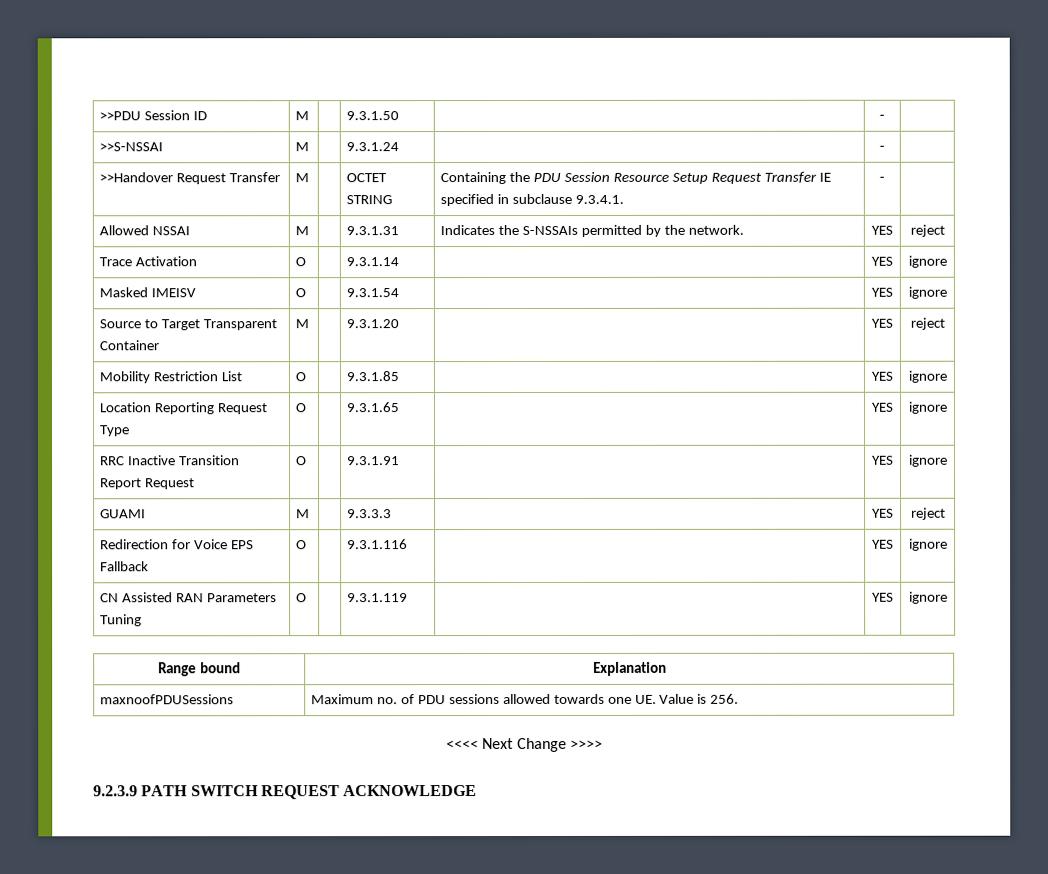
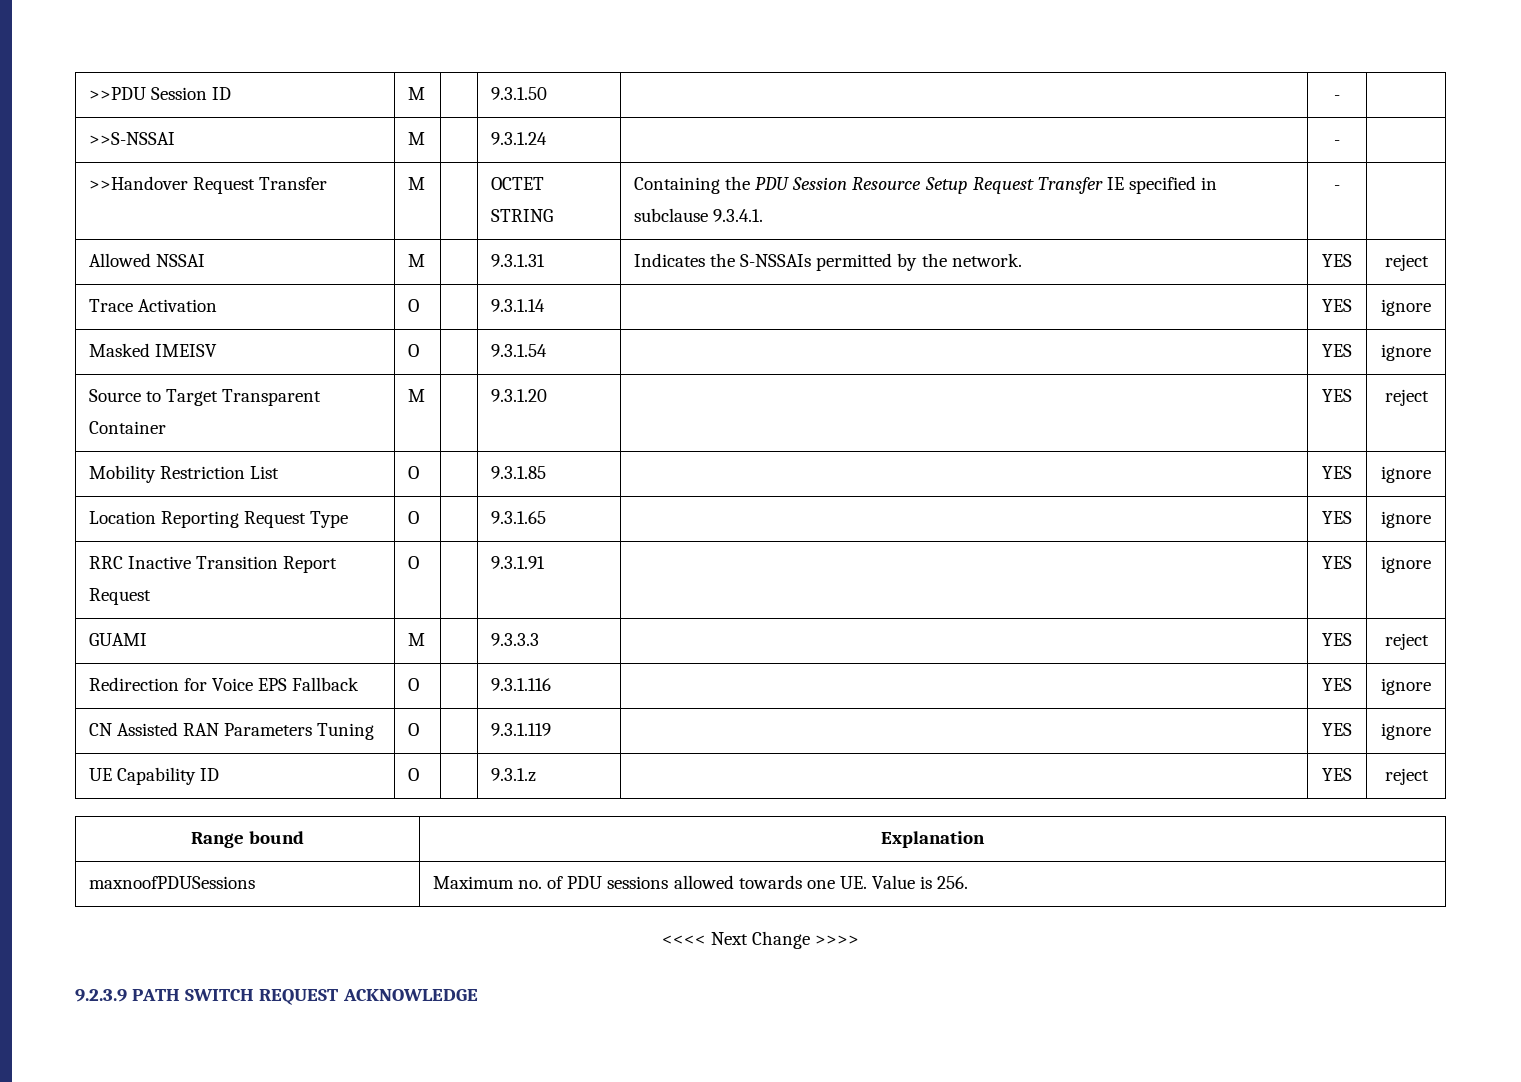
+ UE Capability ID | O | | 9.3.1.z | | YES | reject

